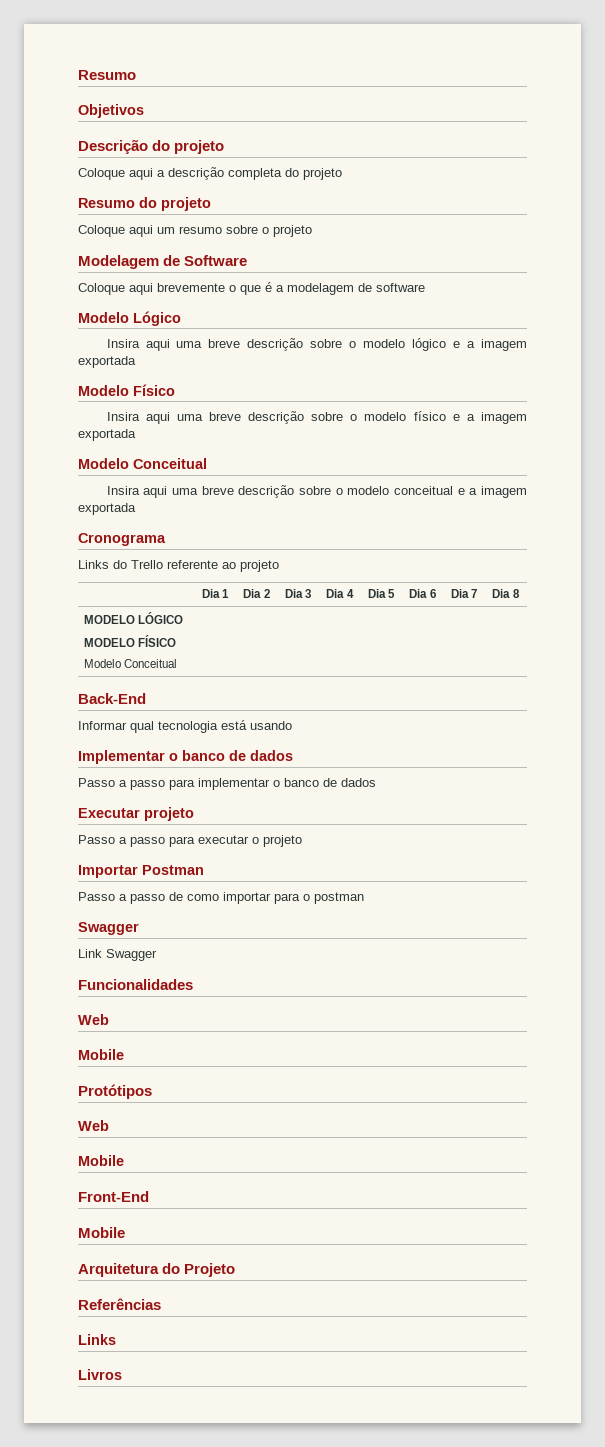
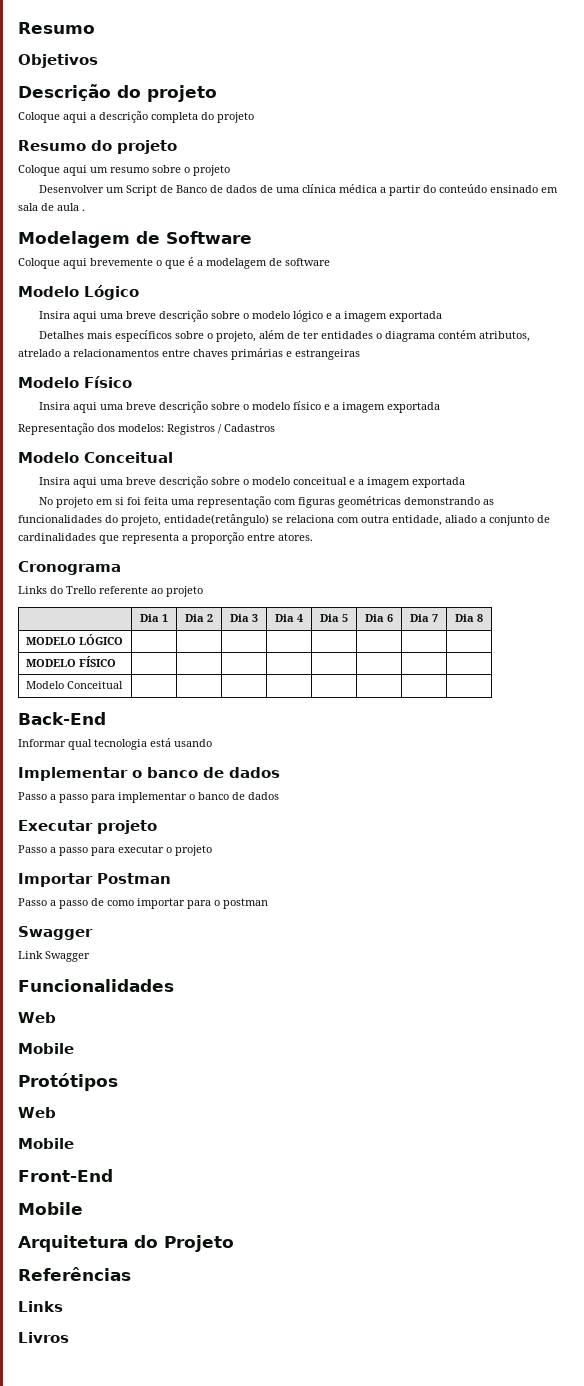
+ Desenvolver um Script de Banco de dados de uma clínica médica a partir do conteúdo ensinado em sala de aula .
+ Detalhes mais específicos sobre o projeto, além de ter entidades o diagrama contém atributos, atrelado a relacionamentos entre chaves primárias e estrangeiras
+ Representação dos modelos: Registros / Cadastros
+ No projeto em si foi feita uma representação com figuras geométricas demonstrando as funcionalidades do projeto, entidade(retângulo) se relaciona com outra entidade, aliado a conjunto de cardinalidades que representa a proporção entre atores.

